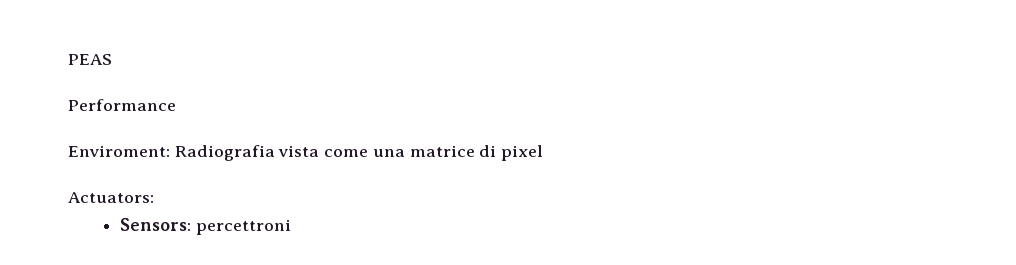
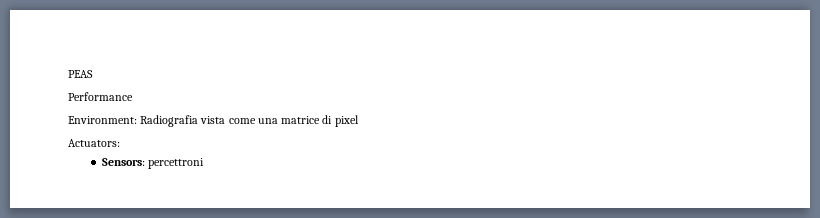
- Enviroment: Radiografia vista come una matrice di pixel
+ Environment: Radiografia vista come una matrice di pixel

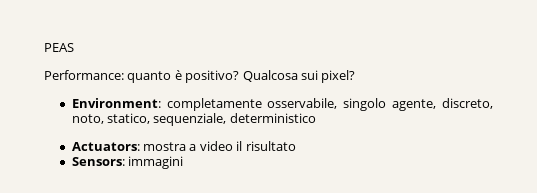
- Performance
- Environment: Radiografia vista come una matrice di pixel
- Actuators:
+ Performance: quanto è positivo? Qualcosa sui pixel?
+ Environment: completamente osservabile, singolo agente, discreto, noto, statico, sequenziale, deterministico
+ Actuators: mostra a video il risultato
- Sensors: percettroni
+ Sensors: immagini

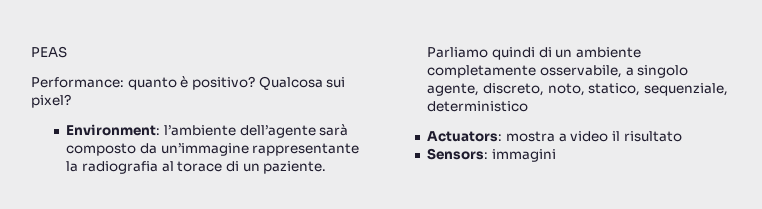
- Environment: completamente osservabile, singolo agente, discreto, noto, statico, sequenziale, deterministico
+ Environment: l’ambiente dell’agente sarà composto da un’immagine rappresentante la radiografia al torace di un paziente. Parliamo quindi di un ambiente completamente osservabile, a singolo agente, discreto, noto, statico, sequenziale, deterministico

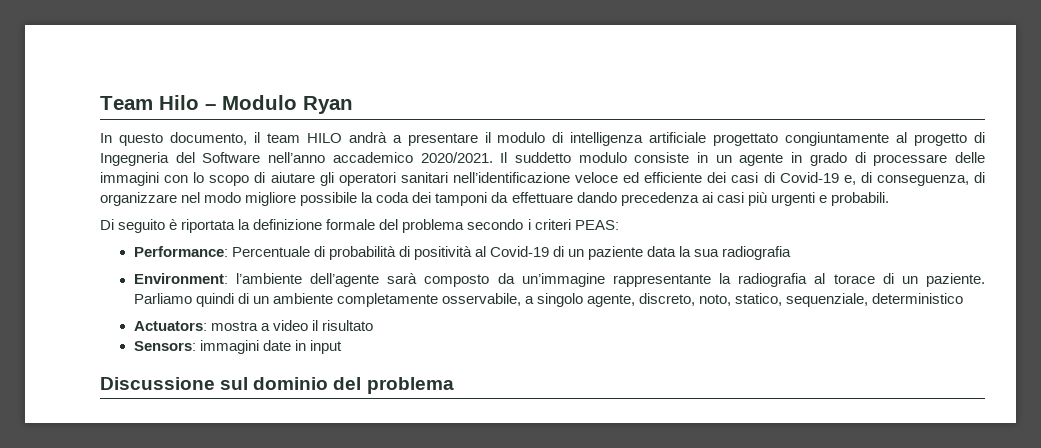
- PEAS
- Performance: quanto è positivo? Qualcosa sui pixel?
+ Team Hilo – Modulo Ryan
+ In questo documento, il team HILO andrà a presentare il modulo di intelligenza artificiale progettato congiuntamente al progetto di Ingegneria del Software nell’anno accademico 2020/2021. Il suddetto modulo consiste in un agente in grado di processare delle immagini con lo scopo di aiutare gli operatori sanitari nell’identificazione veloce ed efficiente dei casi di Covid-19 e, di conseguenza, di organizzare nel modo migliore possibile la coda dei tamponi da effettuare dando precedenza ai casi più urgenti e probabili.
+ Di seguito è riportata la definizione formale del problema secondo i criteri PEAS:
+ Performance: Percentuale di probabilità di positività al Covid-19 di un paziente data la sua radiografia
- Sensors: immagini
+ Sensors: immagini date in input
+ Discussione sul dominio del problema

